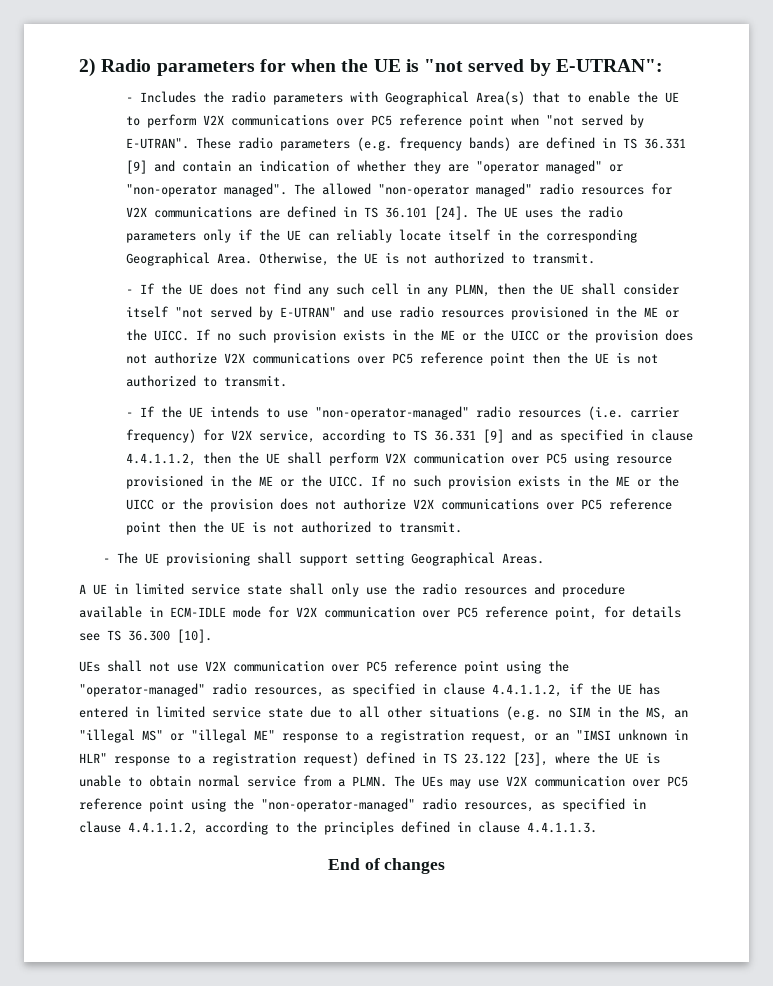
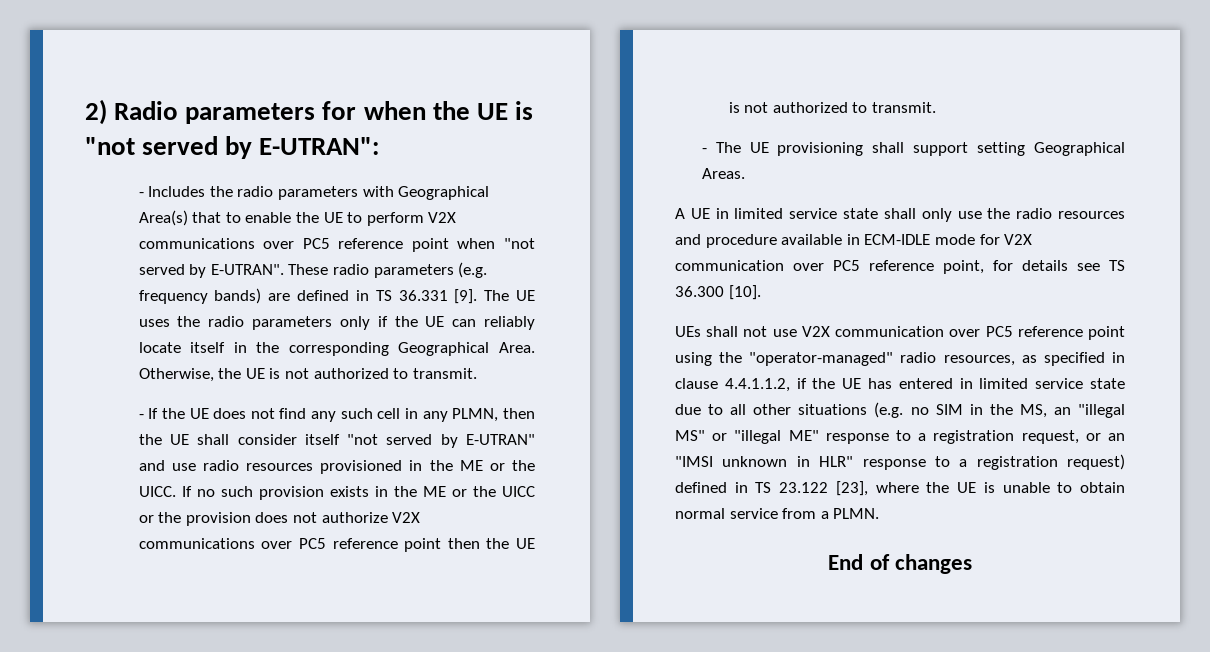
- These radio parameters (e.g. frequency bands) are defined in TS 36.331 [9] and contain an indication of whether they are "operator managed" or "non-operator managed". The allowed "non-operator managed" radio resources for V2X communications are defined in TS 36.101 [24].
+ These radio parameters (e.g. frequency bands) are defined in TS 36.331 [9].
- - If the UE intends to use "non-operator-managed" radio resources (i.e. carrier frequency) for V2X service, according to TS 36.331 [9] and as specified in clause 4.4.1.1.2, then the UE shall perform V2X communication over PC5 using resource provisioned in the ME or the UICC. If no such provision exists in the ME or the UICC or the provision does not authorize V2X communications over PC5 reference point then the UE is not authorized to transmit.
- The UEs may use V2X communication over PC5 reference point using the "non-operator-managed" radio resources, as specified in clause 4.4.1.1.2, according to the principles defined in clause 4.4.1.1.3.

